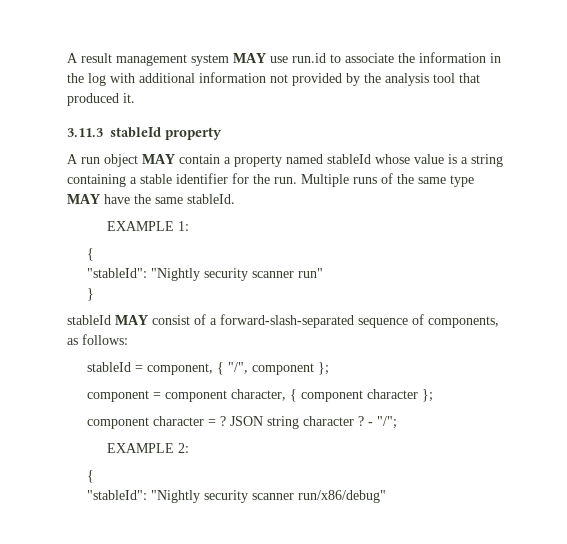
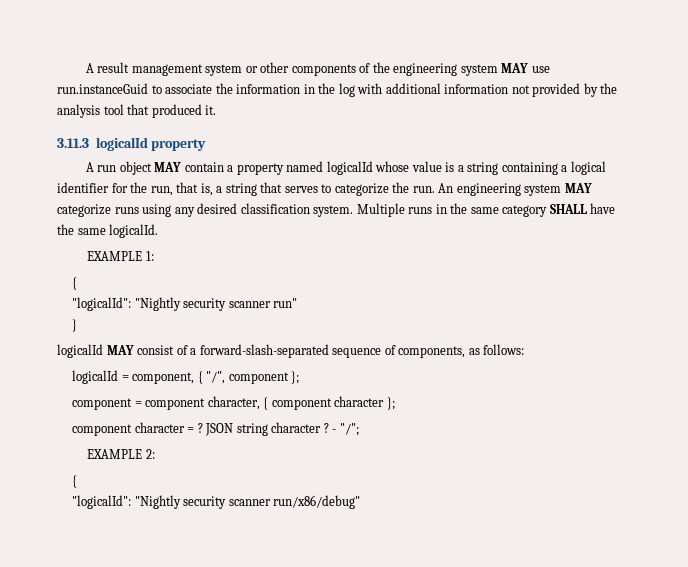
- A result management system MAY use run.id to associate the information in the log with additional information not provided by the analysis tool that produced it.
+ A result management system or other components of the engineering system MAY use run.instanceGuid to associate the information in the log with additional information not provided by the analysis tool that produced it.
- 3.11.3 stableId property
+ 3.11.3 logicalId property
- A run object MAY contain a property named stableId whose value is a string containing a stable identifier for the run.
+ A run object MAY contain a property named logicalId whose value is a string containing a logical identifier for the run, that is, a string that serves to categorize the run. An engineering system MAY categorize runs using any desired classification system.
- Multiple runs of the same type MAY have the same stableId.
+ Multiple runs in the same category SHALL have the same logicalId.
- "stableId": "Nightly security scanner run"
+ "logicalId": "Nightly security scanner run"
- stableId MAY consist of a forward-slash-separated sequence of components, as follows:
+ logicalId MAY consist of a forward-slash-separated sequence of components, as follows:
- stableId = component, { "/", component };
+ logicalId = component, { "/", component };
- "stableId": "Nightly security scanner run/x86/debug"
+ "logicalId": "Nightly security scanner run/x86/debug"

